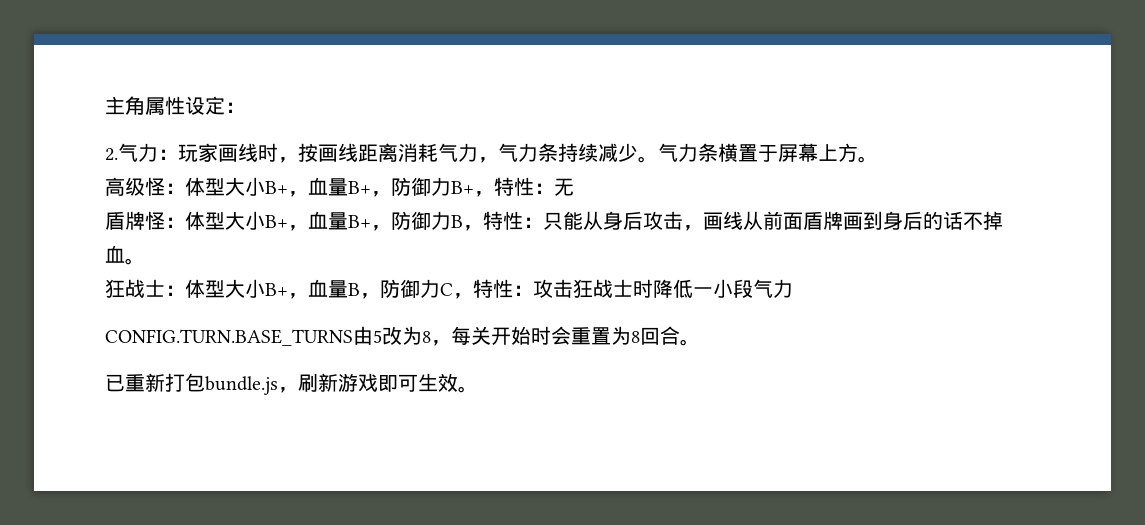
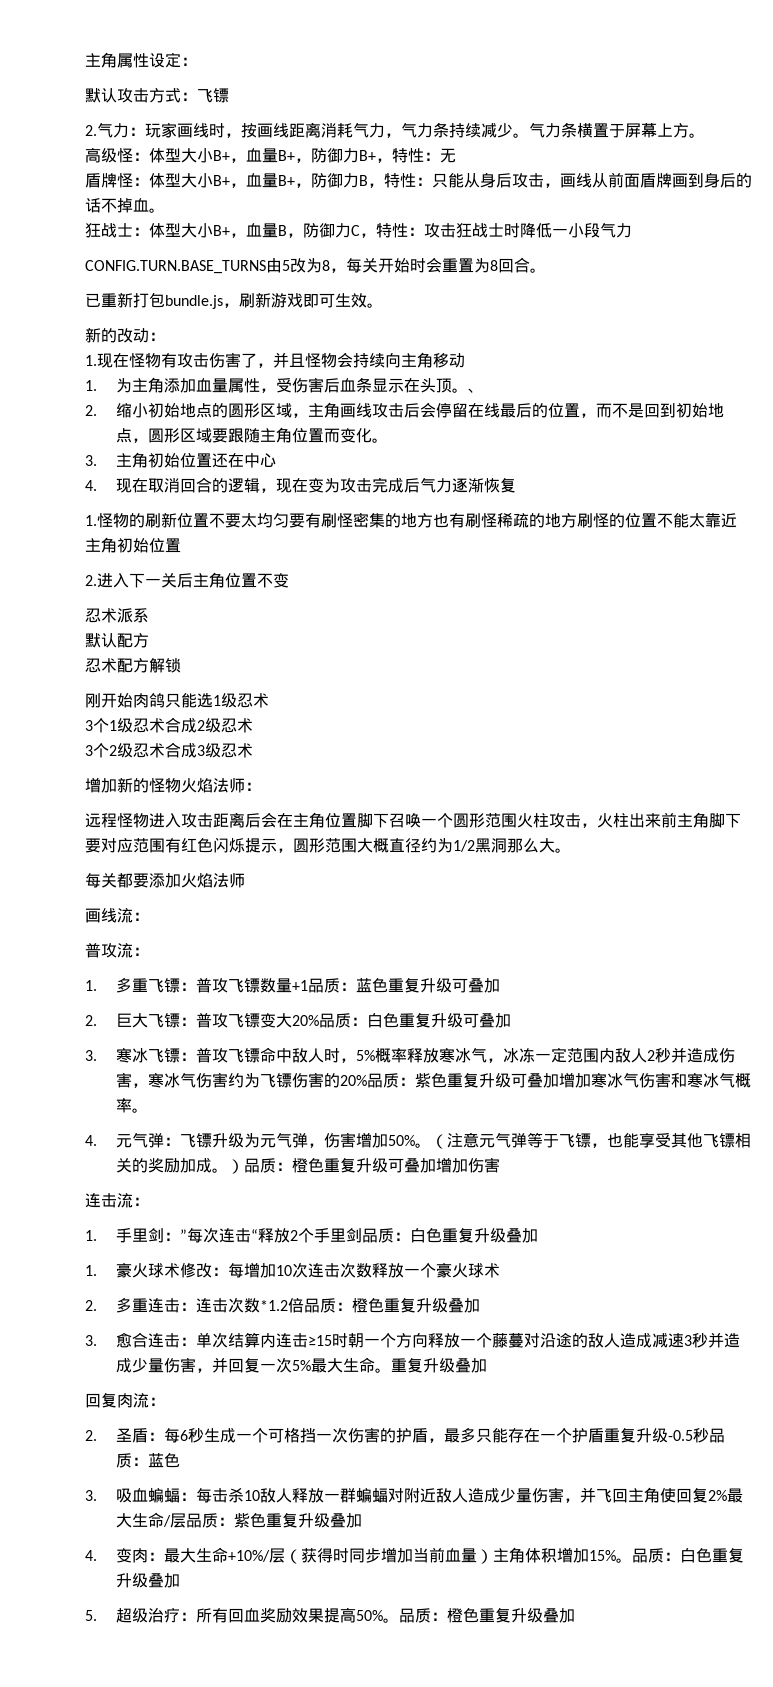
+ 默认攻击方式：飞镖
+ 新的改动：
+ 1.现在怪物有攻击伤害了，并且怪物会持续向主角移动
+ 1.为主角添加血量属性，受伤害后血条显示在头顶。、
+ 2.缩小初始地点的圆形区域，主角画线攻击后会停留在线最后的位置，而不是回到初始地点，圆形区域要跟随主角位置而变化。
+ 3.主角初始位置还在中心
+ 4.现在取消回合的逻辑，现在变为攻击完成后气力逐渐恢复
+ 1.怪物的刷新位置不要太均匀要有刷怪密集的地方也有刷怪稀疏的地方刷怪的位置不能太靠近主角初始位置
+ 2.进入下一关后主角位置不变
+ 忍术派系
+ 默认配方
+ 忍术配方解锁
+ 刚开始肉鸽只能选1级忍术
+ 3个1级忍术合成2级忍术
+ 3个2级忍术合成3级忍术
+ 增加新的怪物火焰法师：
+ 远程怪物进入攻击距离后会在主角位置脚下召唤一个圆形范围火柱攻击，火柱出来前主角脚下要对应范围有红色闪烁提示，圆形范围大概直径约为1/2黑洞那么大。
+ 每关都要添加火焰法师
+ 画线流：
+ 普攻流：
+ 1.多重飞镖：普攻飞镖数量+1品质：蓝色重复升级可叠加
+ 2.巨大飞镖：普攻飞镖变大20%品质：白色重复升级可叠加
+ 3.寒冰飞镖：普攻飞镖命中敌人时，5%概率释放寒冰气，冰冻一定范围内敌人2秒并造成伤害，寒冰气伤害约为飞镖伤害的20%品质：紫色重复升级可叠加增加寒冰气伤害和寒冰气概率。
+ 4.元气弹：飞镖升级为元气弹，伤害增加50%。（注意元气弹等于飞镖，也能享受其他飞镖相关的奖励加成。）品质：橙色重复升级可叠加增加伤害
+ 连击流：
+ 1.手里剑：”每次连击“释放2个手里剑品质：白色重复升级叠加
+ 1.豪火球术修改：每增加10次连击次数释放一个豪火球术
+ 2.多重连击：连击次数*1.2倍品质：橙色重复升级叠加
+ 3.愈合连击：单次结算内连击≥15时朝一个方向释放一个藤蔓对沿途的敌人造成减速3秒并造成少量伤害，并回复一次5%最大生命。重复升级叠加
+ 回复肉流：
+ 2.圣盾：每6秒生成一个可格挡一次伤害的护盾，最多只能存在一个护盾重复升级-0.5秒品质：蓝色
+ 3.吸血蝙蝠：每击杀10敌人释放一群蝙蝠对附近敌人造成少量伤害，并飞回主角使回复2%最大生命/层品质：紫色重复升级叠加
+ 4.变肉：最大生命+10%/层（获得时同步增加当前血量）主角体积增加15%。品质：白色重复升级叠加
+ 5.超级治疗：所有回血奖励效果提高50%。品质：橙色重复升级叠加

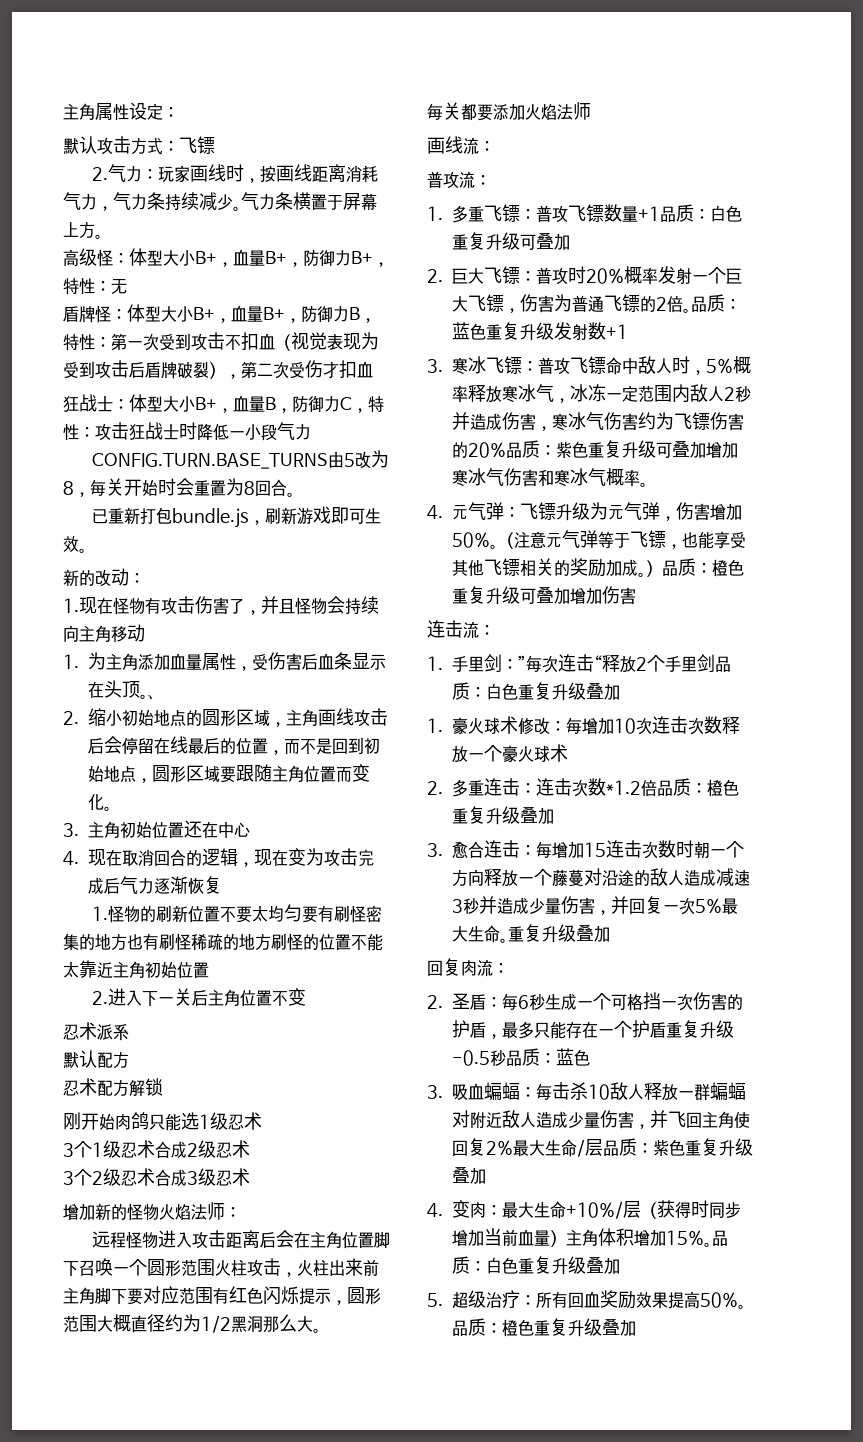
- 盾牌怪：体型大小B+，血量B+，防御力B，特性：只能从身后攻击，画线从前面盾牌画到身后的话不掉血。
+ 盾牌怪：体型大小B+，血量B+，防御力B，特性：第一次受到攻击不扣血（视觉表现为受到攻击后盾牌破裂），第二次受伤才扣血
- 1.多重飞镖：普攻飞镖数量+1品质：蓝色重复升级可叠加
+ 1.多重飞镖：普攻飞镖数量+1品质：白色重复升级可叠加
- 2.巨大飞镖：普攻飞镖变大20%品质：白色重复升级可叠加
+ 2.巨大飞镖：普攻时20%概率发射一个巨大飞镖，伤害为普通飞镖的2倍。品质：蓝色重复升级发射数+1
- 3.愈合连击：单次结算内连击≥15时朝一个方向释放一个藤蔓对沿途的敌人造成减速3秒并造成少量伤害，并回复一次5%最大生命。
+ 3.愈合连击：每增加15连击次数时朝一个方向释放一个藤蔓对沿途的敌人造成减速3秒并造成少量伤害，并回复一次5%最大生命。

